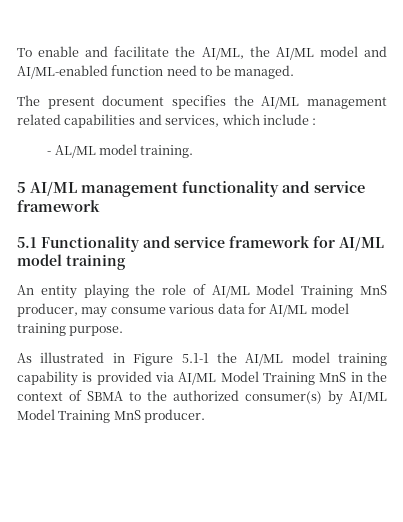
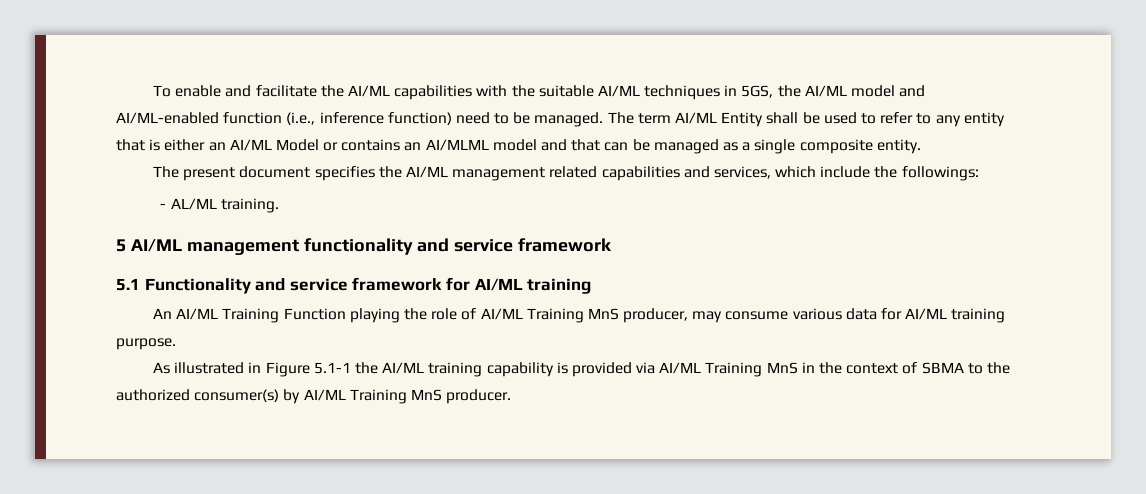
- To enable and facilitate the AI/ML, the AI/ML model and AI/ML-enabled function need to be managed.
+ To enable and facilitate the AI/ML capabilities with the suitable AI/ML techniques in 5GS, the AI/ML model and AI/ML-enabled function (i.e., inference function) need to be managed. The term AI/ML Entity shall be used to refer to any entity that is either an AI/ML Model or contains an AI/MLML model and that can be managed as a single composite entity.
- The present document specifies the AI/ML management related capabilities and services, which include :
+ The present document specifies the AI/ML management related capabilities and services, which include the followings:
- - AL/ML model training.
+ - AL/ML training.
- 5.1 Functionality and service framework for AI/ML model training
+ 5.1 Functionality and service framework for AI/ML training
- An entity playing the role of AI/ML Model Training MnS producer, may consume various data for AI/ML model training purpose.
+ An AI/ML Training Function playing the role of AI/ML Training MnS producer, may consume various data for AI/ML training purpose.
- As illustrated in Figure 5.1-1 the AI/ML model training capability is provided via AI/ML Model Training MnS in the context of SBMA to the authorized consumer(s) by AI/ML Model Training MnS producer.
+ As illustrated in Figure 5.1-1 the AI/ML training capability is provided via AI/ML Training MnS in the context of SBMA to the authorized consumer(s) by AI/ML Training MnS producer.

